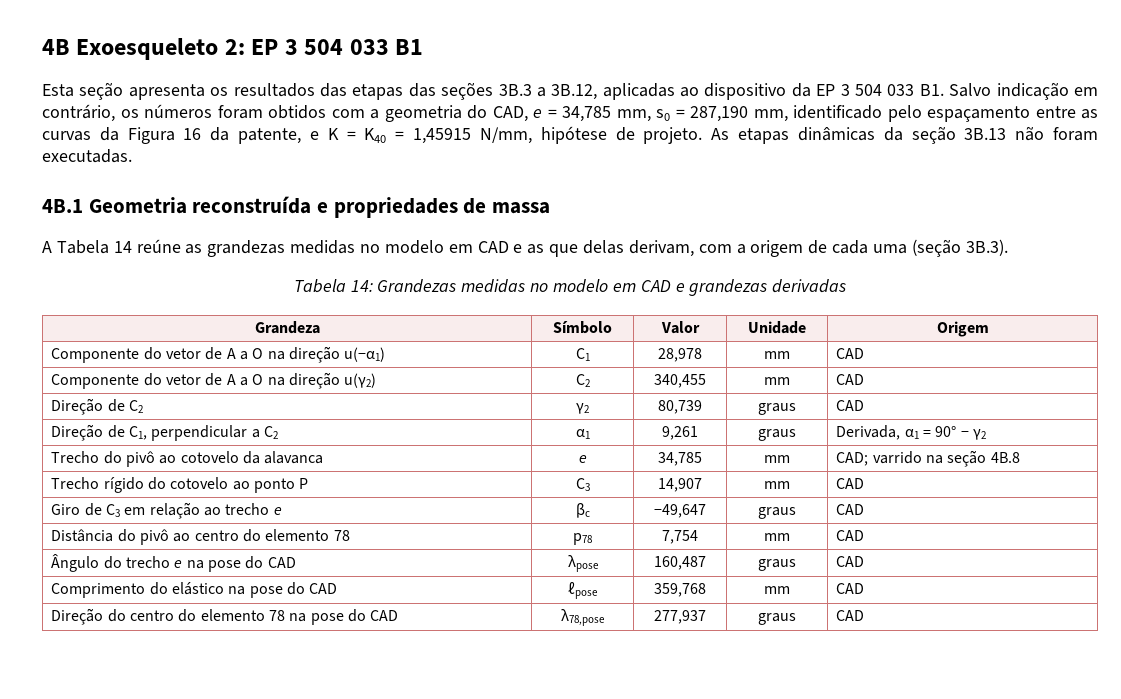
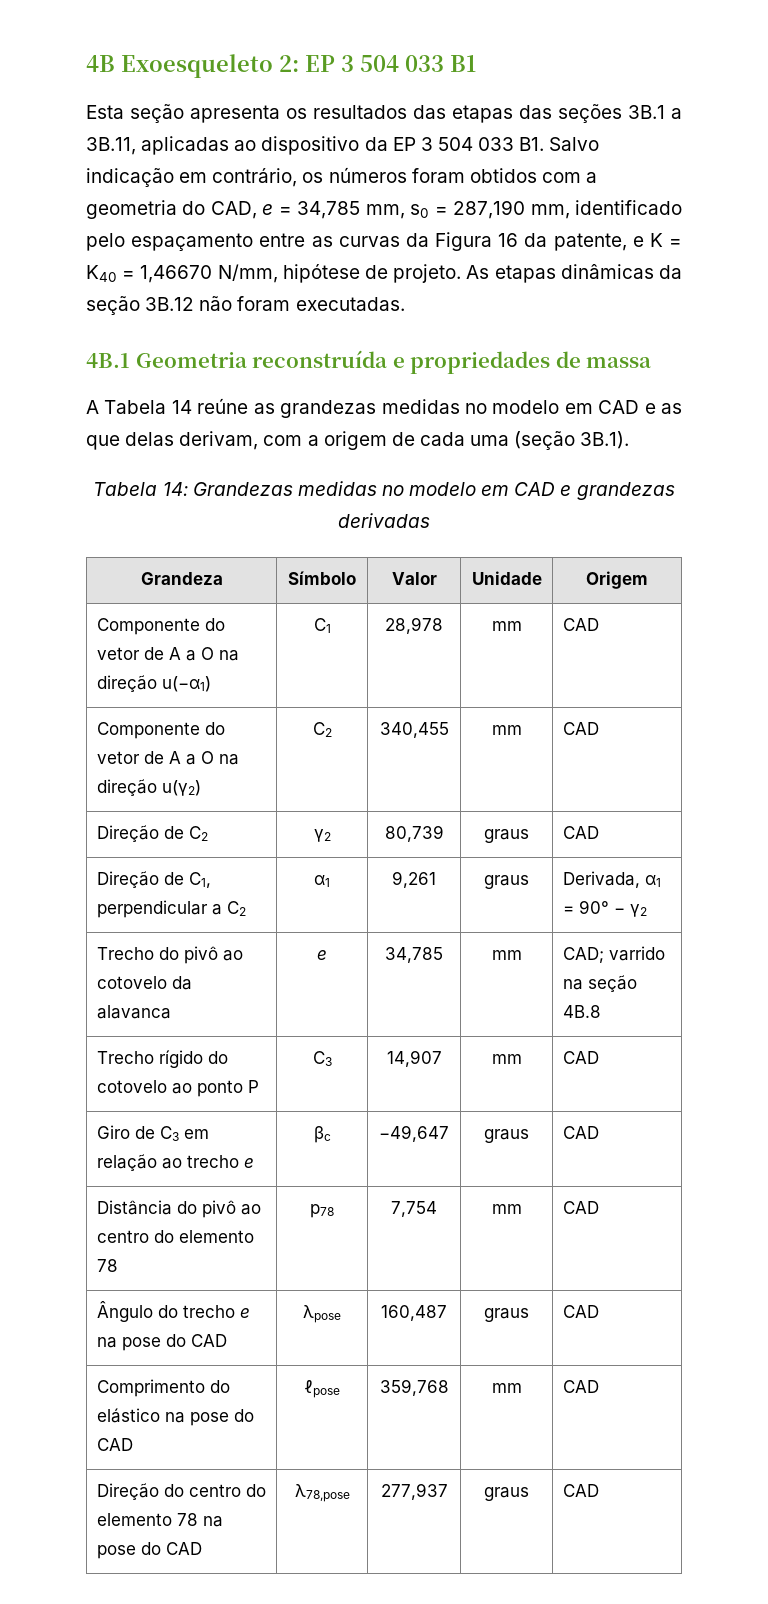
- Esta seção apresenta os resultados das etapas das seções 3B.3 a 3B.12, aplicadas ao dispositivo da EP 3 504 033 B1. Salvo indicação em contrário, os números foram obtidos com a geometria do CAD, e = 34,785 mm, s0 = 287,190 mm, identificado pelo espaçamento entre as curvas da Figura 16 da patente, e K = K40 = 1,45915 N/mm, hipótese de projeto.
+ Esta seção apresenta os resultados das etapas das seções 3B.1 a 3B.11, aplicadas ao dispositivo da EP 3 504 033 B1. Salvo indicação em contrário, os números foram obtidos com a geometria do CAD, e = 34,785 mm, s0 = 287,190 mm, identificado pelo espaçamento entre as curvas da Figura 16 da patente, e K = K40 = 1,46670 N/mm, hipótese de projeto.
- As etapas dinâmicas da seção 3B.13 não foram executadas.
+ As etapas dinâmicas da seção 3B.12 não foram executadas.
- A Tabela 14 reúne as grandezas medidas no modelo em CAD e as que delas derivam, com a origem de cada uma (seção 3B.3).
+ A Tabela 14 reúne as grandezas medidas no modelo em CAD e as que delas derivam, com a origem de cada uma (seção 3B.1).

